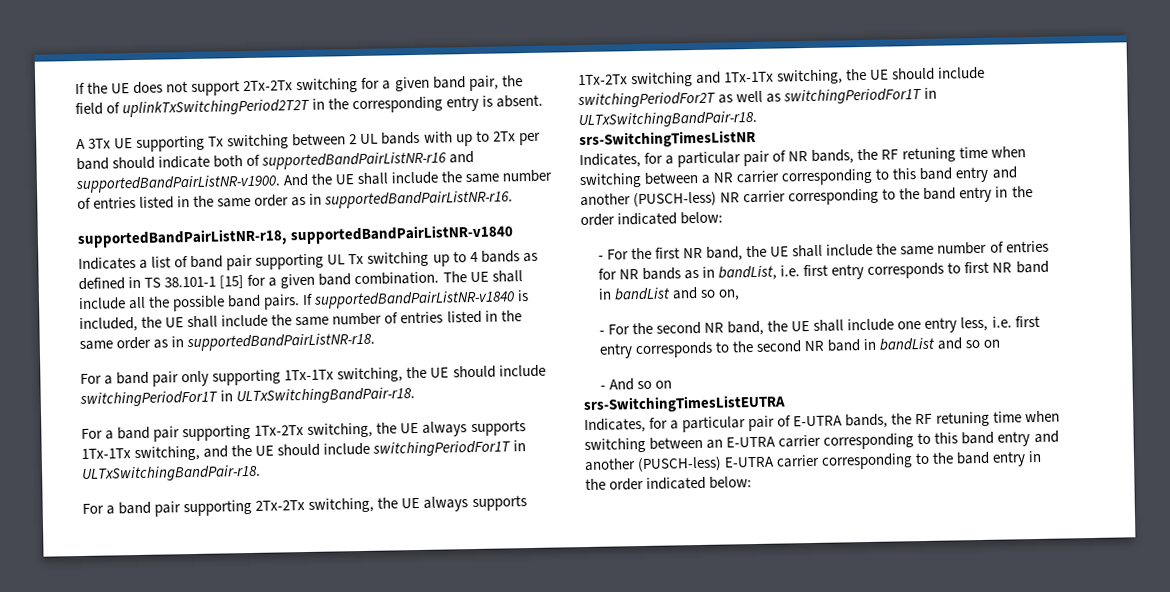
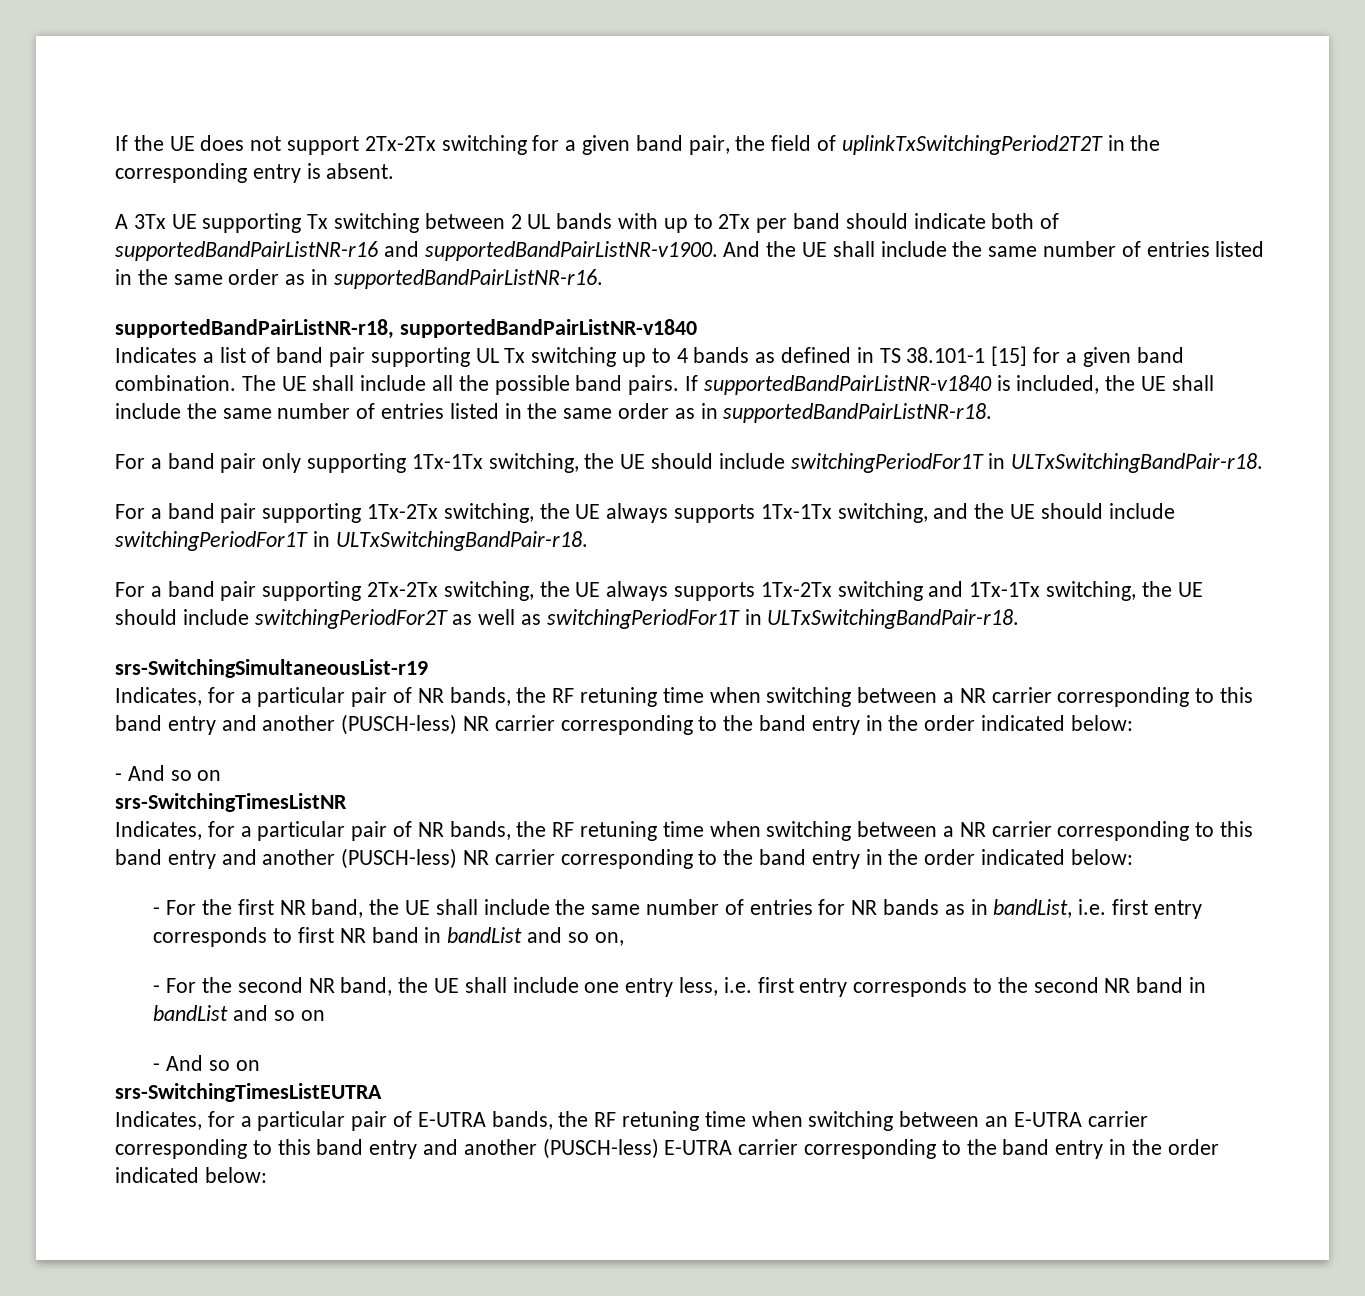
+ srs-SwitchingSimultaneousList-r19
+ Indicates, for a particular pair of NR bands, the RF retuning time when switching between a NR carrier corresponding to this band entry and another (PUSCH-less) NR carrier corresponding to the band entry in the order indicated below:
+ - And so on

